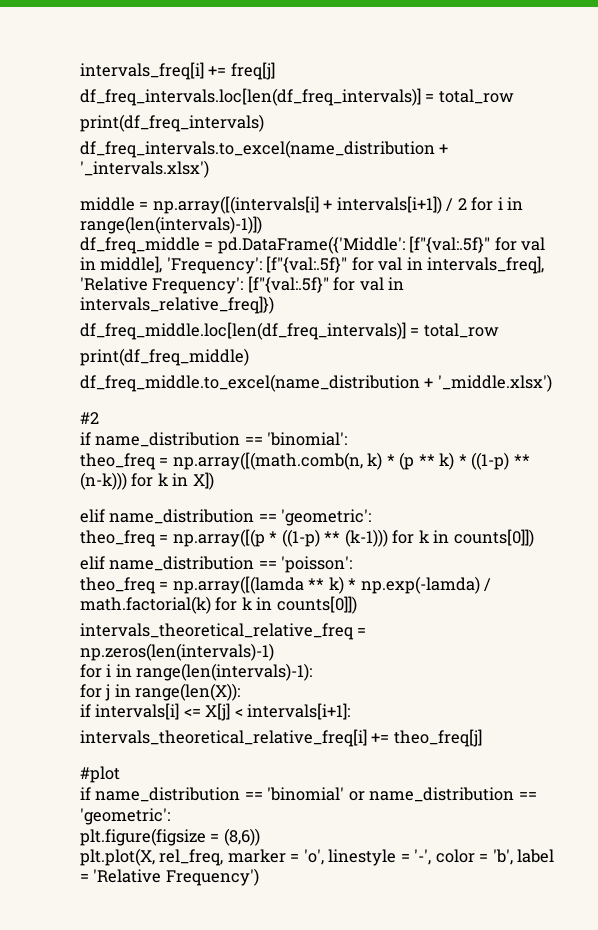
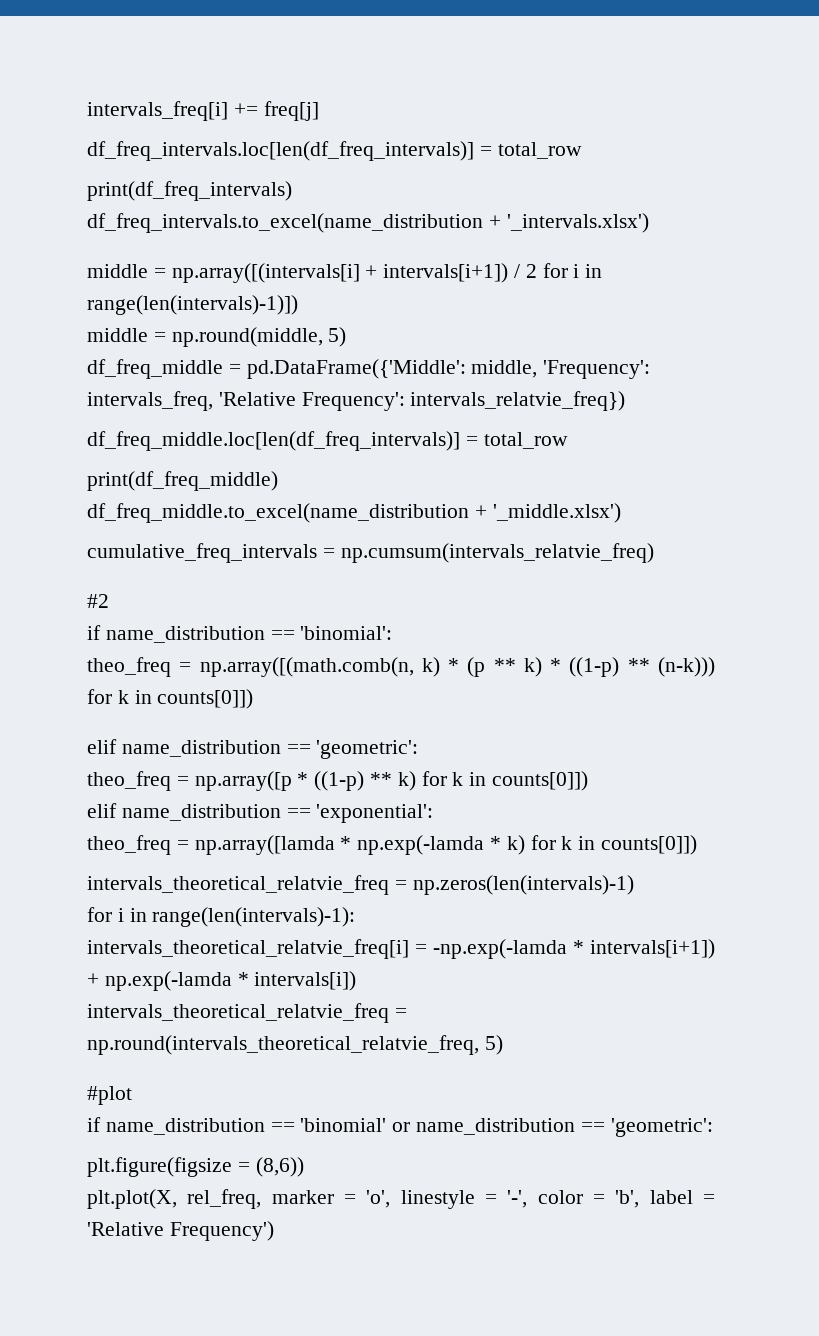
+ middle = np.round(middle, 5)
- df_freq_middle = pd.DataFrame({'Middle': [f"{val:.5f}" for val in middle], 'Frequency': [f"{val:.5f}" for val in intervals_freq], 'Relative Frequency': [f"{val:.5f}" for val in intervals_relative_freq]})
+ df_freq_middle = pd.DataFrame({'Middle': middle, 'Frequency': intervals_freq, 'Relative Frequency': intervals_relatvie_freq})
+ cumulative_freq_intervals = np.cumsum(intervals_relatvie_freq)
- theo_freq = np.array([(math.comb(n, k) * (p ** k) * ((1-p) ** (n-k))) for k in X])
+ theo_freq = np.array([(math.comb(n, k) * (p ** k) * ((1-p) ** (n-k))) for k in counts[0]])
- theo_freq = np.array([(p * ((1-p) ** (k-1))) for k in counts[0]])
- elif name_distribution == 'poisson':
- theo_freq = np.array([(lamda ** k) * np.exp(-lamda) / math.factorial(k) for k in counts[0]])
- intervals_theoretical_relative_freq = np.zeros(len(intervals)-1)
+ theo_freq = np.array([p * ((1-p) ** k) for k in counts[0]])
+ elif name_distribution == 'exponential':
+ theo_freq = np.array([lamda * np.exp(-lamda * k) for k in counts[0]])
+ intervals_theoretical_relatvie_freq = np.zeros(len(intervals)-1)
- for j in range(len(X)):
- if intervals[i] <= X[j] < intervals[i+1]:
- intervals_theoretical_relative_freq[i] += theo_freq[j]
+ intervals_theoretical_relatvie_freq[i] = -np.exp(-lamda * intervals[i+1]) + np.exp(-lamda * intervals[i])
+ intervals_theoretical_relatvie_freq = np.round(intervals_theoretical_relatvie_freq, 5)

